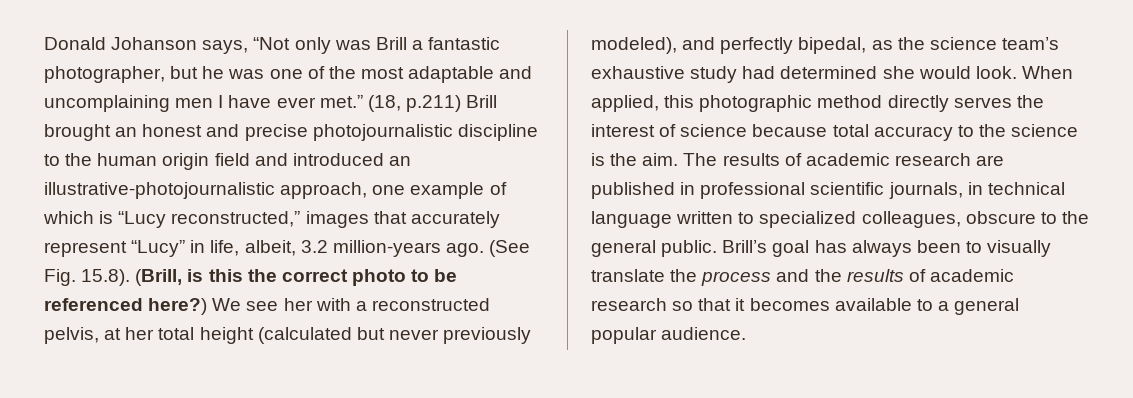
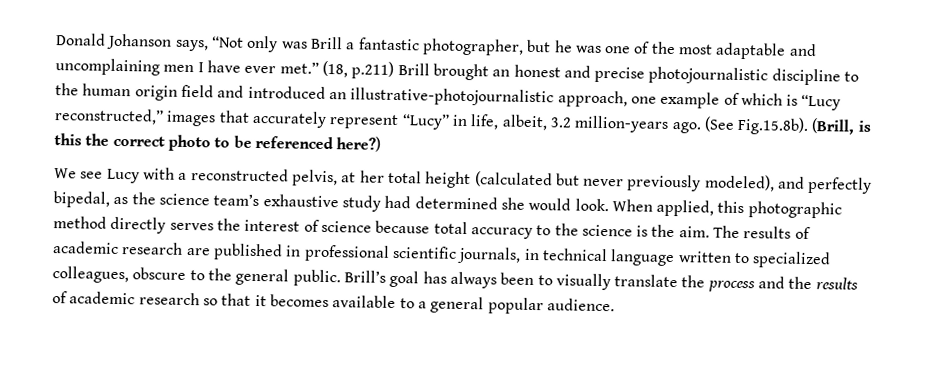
- (See Fig. 15.8). (Brill, is this the correct photo to be referenced here?) We see her with a reconstructed pelvis, at her total height (calculated but never previously modeled), and perfectly bipedal, as the science team’s exhaustive study had determined she would look.
+ (See Fig.15.8b). (Brill, is this the correct photo to be referenced here?)
+ We see Lucy with a reconstructed pelvis, at her total height (calculated but never previously modeled), and perfectly bipedal, as the science team’s exhaustive study had determined she would look.

